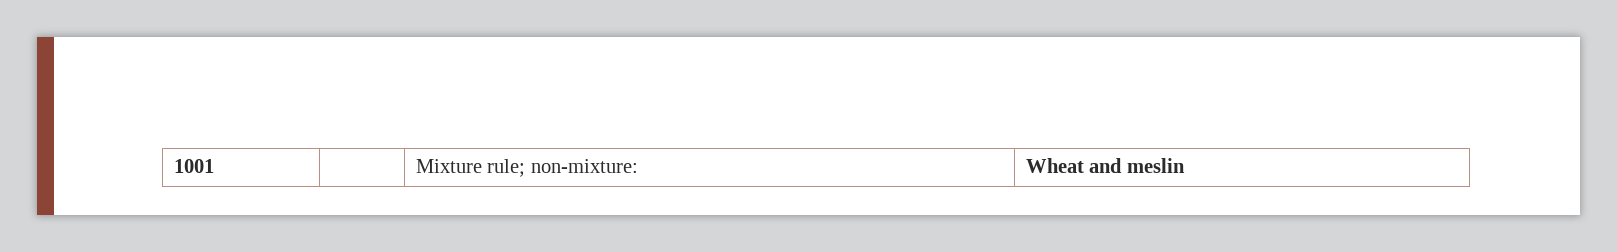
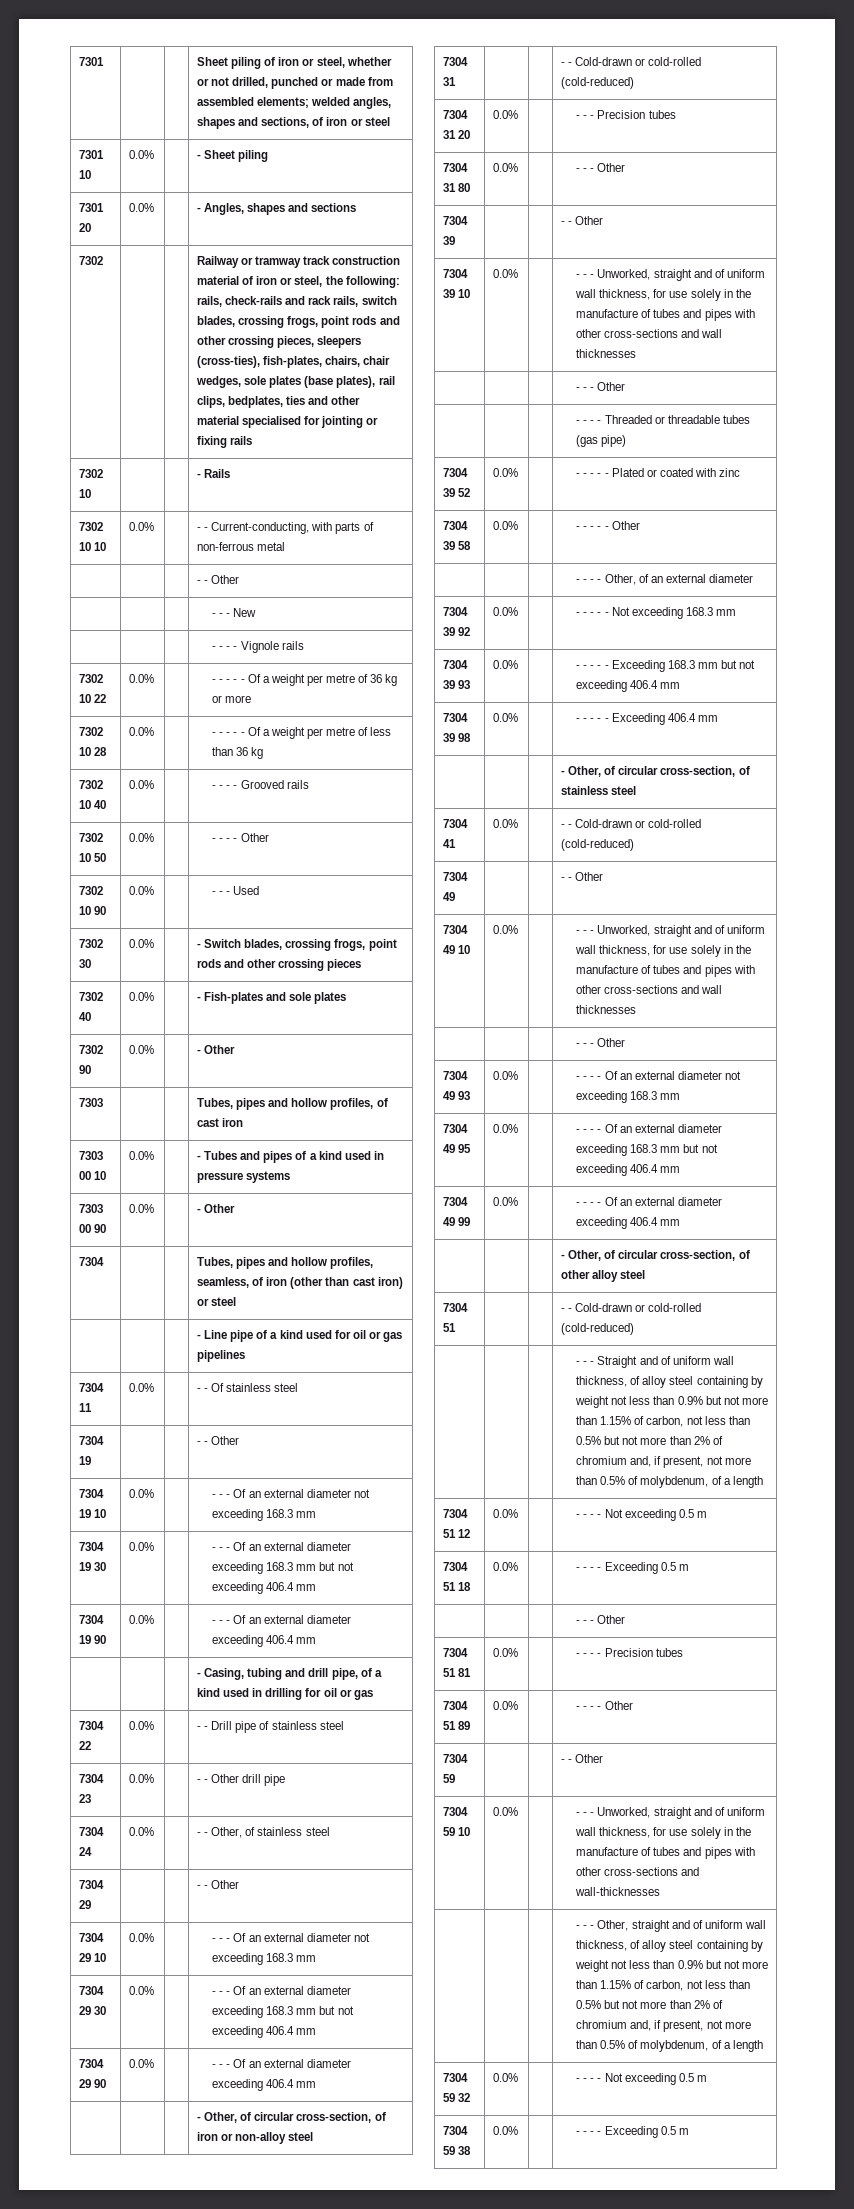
- 1001 | | Mixture rule; non-mixture: | Wheat and meslin
+ 7301 | | | Sheet piling of iron or steel, whether or not drilled, punched or made from assembled elements; welded angles, shapes and sections, of iron or steel
+ 7301 10 | 0.0% | | - Sheet piling
+ 7301 20 | 0.0% | | - Angles, shapes and sections
+ 7302 | | | Railway or tramway track construction material of iron or steel, the following: rails, check-rails and rack rails, switch blades, crossing frogs, point rods and other crossing pieces, sleepers (cross-ties), fish-plates, chairs, chair wedges, sole plates (base plates), rail clips, bedplates, ties and other material specialised for jointing or fixing rails
+ 7302 10 | | | - Rails
+ 7302 10 10 | 0.0% | | - - Current-conducting, with parts of non-ferrous metal
+ | | | - - Other
+ | | | - - - New
+ | | | - - - - Vignole rails
+ 7302 10 22 | 0.0% | | - - - - - Of a weight per metre of 36 kg or more
+ 7302 10 28 | 0.0% | | - - - - - Of a weight per metre of less than 36 kg
+ 7302 10 40 | 0.0% | | - - - - Grooved rails
+ 7302 10 50 | 0.0% | | - - - - Other
+ 7302 10 90 | 0.0% | | - - - Used
+ 7302 30 | 0.0% | | - Switch blades, crossing frogs, point rods and other crossing pieces
+ 7302 40 | 0.0% | | - Fish-plates and sole plates
+ 7302 90 | 0.0% | | - Other
+ 7303 | | | Tubes, pipes and hollow profiles, of cast iron
+ 7303 00 10 | 0.0% | | - Tubes and pipes of a kind used in pressure systems
+ 7303 00 90 | 0.0% | | - Other
+ 7304 | | | Tubes, pipes and hollow profiles, seamless, of iron (other than cast iron) or steel
+ | | | - Line pipe of a kind used for oil or gas pipelines
+ 7304 11 | 0.0% | | - - Of stainless steel
+ 7304 19 | | | - - Other
+ 7304 19 10 | 0.0% | | - - - Of an external diameter not exceeding 168.3 mm
+ 7304 19 30 | 0.0% | | - - - Of an external diameter exceeding 168.3 mm but not exceeding 406.4 mm
+ 7304 19 90 | 0.0% | | - - - Of an external diameter exceeding 406.4 mm
+ | | | - Casing, tubing and drill pipe, of a kind used in drilling for oil or gas
+ 7304 22 | 0.0% | | - - Drill pipe of stainless steel
+ 7304 23 | 0.0% | | - - Other drill pipe
+ 7304 24 | 0.0% | | - - Other, of stainless steel
+ 7304 29 | | | - - Other
+ 7304 29 10 | 0.0% | | - - - Of an external diameter not exceeding 168.3 mm
+ 7304 29 30 | 0.0% | | - - - Of an external diameter exceeding 168.3 mm but not exceeding 406.4 mm
+ 7304 29 90 | 0.0% | | - - - Of an external diameter exceeding 406.4 mm
+ | | | - Other, of circular cross-section, of iron or non-alloy steel
+ 7304 31 | | | - - Cold-drawn or cold-rolled (cold-reduced)
+ 7304 31 20 | 0.0% | | - - - Precision tubes
+ 7304 31 80 | 0.0% | | - - - Other
+ 7304 39 | | | - - Other
+ 7304 39 10 | 0.0% | | - - - Unworked, straight and of uniform wall thickness, for use solely in the manufacture of tubes and pipes with other cross-sections and wall thicknesses
+ | | | - - - Other
+ | | | - - - - Threaded or threadable tubes (gas pipe)
+ 7304 39 52 | 0.0% | | - - - - - Plated or coated with zinc
+ 7304 39 58 | 0.0% | | - - - - - Other
+ | | | - - - - Other, of an external diameter
+ 7304 39 92 | 0.0% | | - - - - - Not exceeding 168.3 mm
+ 7304 39 93 | 0.0% | | - - - - - Exceeding 168.3 mm but not exceeding 406.4 mm
+ 7304 39 98 | 0.0% | | - - - - - Exceeding 406.4 mm
+ | | | - Other, of circular cross-section, of stainless steel
+ 7304 41 | 0.0% | | - - Cold-drawn or cold-rolled (cold-reduced)
+ 7304 49 | | | - - Other
+ 7304 49 10 | 0.0% | | - - - Unworked, straight and of uniform wall thickness, for use solely in the manufacture of tubes and pipes with other cross-sections and wall thicknesses
+ | | | - - - Other
+ 7304 49 93 | 0.0% | | - - - - Of an external diameter not exceeding 168.3 mm
+ 7304 49 95 | 0.0% | | - - - - Of an external diameter exceeding 168.3 mm but not exceeding 406.4 mm
+ 7304 49 99 | 0.0% | | - - - - Of an external diameter exceeding 406.4 mm
+ | | | - Other, of circular cross-section, of other alloy steel
+ 7304 51 | | | - - Cold-drawn or cold-rolled (cold-reduced)
+ | | | - - - Straight and of uniform wall thickness, of alloy steel containing by weight not less than 0.9% but not more than 1.15% of carbon, not less than 0.5% but not more than 2% of chromium and, if present, not more than 0.5% of molybdenum, of a length
+ 7304 51 12 | 0.0% | | - - - - Not exceeding 0.5 m
+ 7304 51 18 | 0.0% | | - - - - Exceeding 0.5 m
+ | | | - - - Other
+ 7304 51 81 | 0.0% | | - - - - Precision tubes
+ 7304 51 89 | 0.0% | | - - - - Other
+ 7304 59 | | | - - Other
+ 7304 59 10 | 0.0% | | - - - Unworked, straight and of uniform wall thickness, for use solely in the manufacture of tubes and pipes with other cross-sections and wall-thicknesses
+ | | | - - - Other, straight and of uniform wall thickness, of alloy steel containing by weight not less than 0.9% but not more than 1.15% of carbon, not less than 0.5% but not more than 2% of chromium and, if present, not more than 0.5% of molybdenum, of a length
+ 7304 59 32 | 0.0% | | - - - - Not exceeding 0.5 m
+ 7304 59 38 | 0.0% | | - - - - Exceeding 0.5 m

